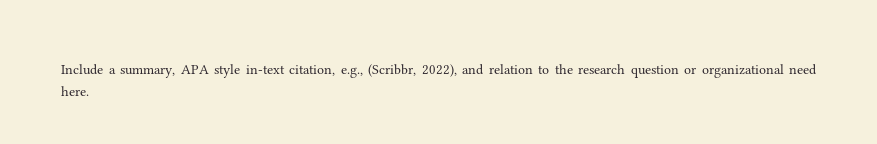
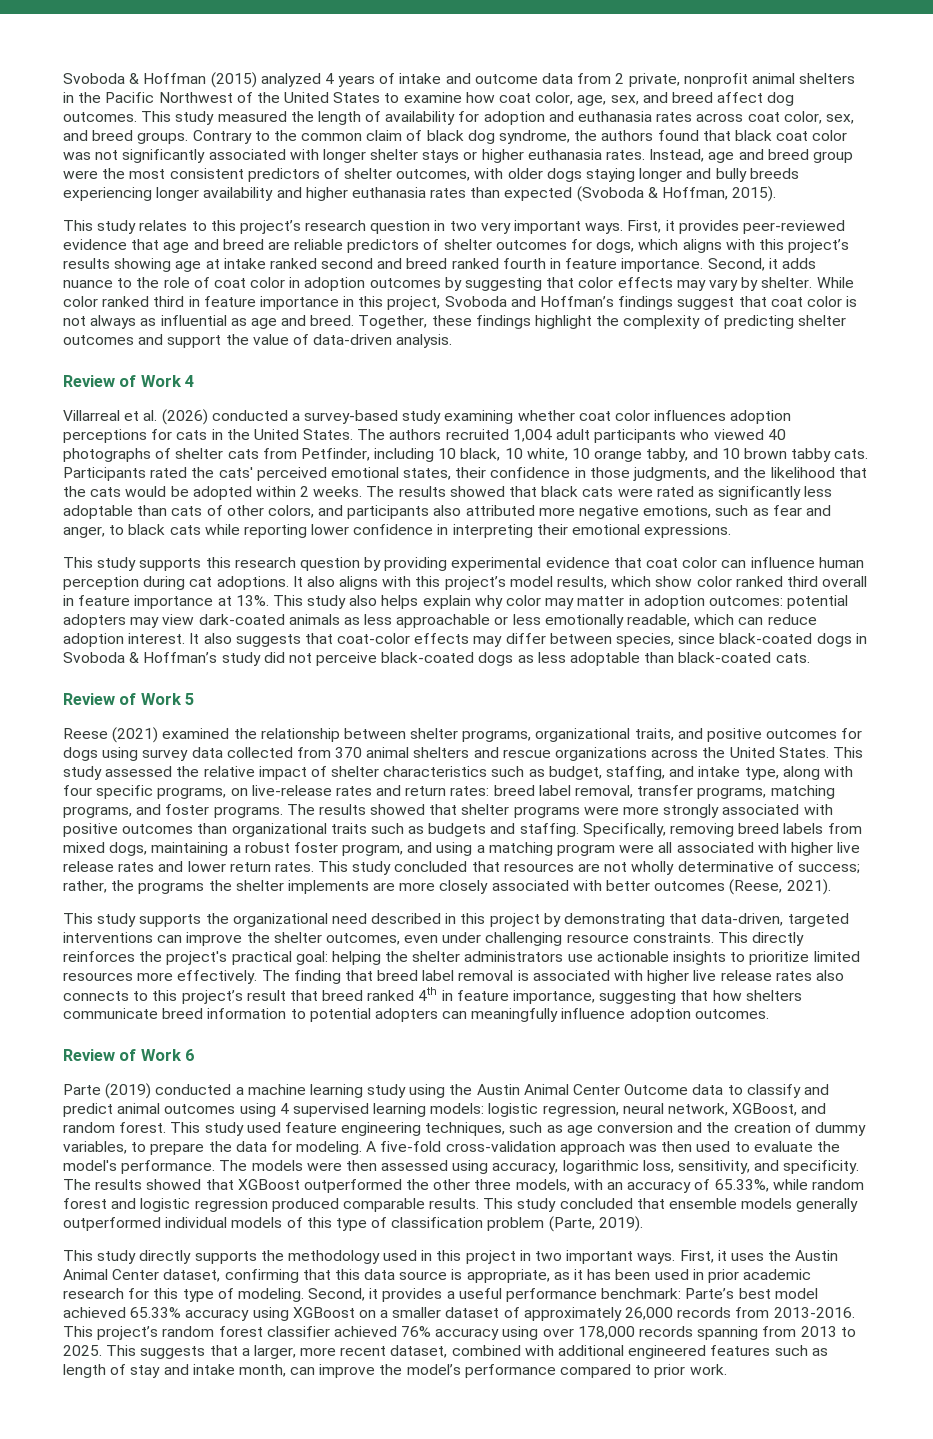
- Include a summary, APA style in-text citation, e.g., (Scribbr, 2022), and relation to the research question or organizational need here.
+ Svoboda & Hoffman (2015) analyzed 4 years of intake and outcome data from 2 private, nonprofit animal shelters in the Pacific Northwest of the United States to examine how coat color, age, sex, and breed affect dog outcomes. This study measured the length of availability for adoption and euthanasia rates across coat color, sex, and breed groups. Contrary to the common claim of black dog syndrome, the authors found that black coat color was not significantly associated with longer shelter stays or higher euthanasia rates. Instead, age and breed group were the most consistent predictors of shelter outcomes, with older dogs staying longer and bully breeds experiencing longer availability and higher euthanasia rates than expected (Svoboda & Hoffman, 2015).
+ This study relates to this project’s research question in two very important ways. First, it provides peer-reviewed evidence that age and breed are reliable predictors of shelter outcomes for dogs, which aligns with this project’s results showing age at intake ranked second and breed ranked fourth in feature importance. Second, it adds nuance to the role of coat color in adoption outcomes by suggesting that color effects may vary by shelter. While color ranked third in feature importance in this project, Svoboda and Hoffman’s findings suggest that coat color is not always as influential as age and breed. Together, these findings highlight the complexity of predicting shelter outcomes and support the value of data-driven analysis.
+ Review of Work 4
+ Villarreal et al. (2026) conducted a survey-based study examining whether coat color influences adoption perceptions for cats in the United States. The authors recruited 1,004 adult participants who viewed 40 photographs of shelter cats from Petfinder, including 10 black, 10 white, 10 orange tabby, and 10 brown tabby cats. Participants rated the cats' perceived emotional states, their confidence in those judgments, and the likelihood that the cats would be adopted within 2 weeks. The results showed that black cats were rated as significantly less adoptable than cats of other colors, and participants also attributed more negative emotions, such as fear and anger, to black cats while reporting lower confidence in interpreting their emotional expressions.
+ This study supports this research question by providing experimental evidence that coat color can influence human perception during cat adoptions. It also aligns with this project’s model results, which show color ranked third overall in feature importance at 13%. This study also helps explain why color may matter in adoption outcomes: potential adopters may view dark-coated animals as less approachable or less emotionally readable, which can reduce adoption interest. It also suggests that coat-color effects may differ between species, since black-coated dogs in Svoboda & Hoffman’s study did not perceive black-coated dogs as less adoptable than black-coated cats.
+ Review of Work 5
+ Reese (2021) examined the relationship between shelter programs, organizational traits, and positive outcomes for dogs using survey data collected from 370 animal shelters and rescue organizations across the United States. This study assessed the relative impact of shelter characteristics such as budget, staffing, and intake type, along with four specific programs, on live-release rates and return rates: breed label removal, transfer programs, matching programs, and foster programs. The results showed that shelter programs were more strongly associated with positive outcomes than organizational traits such as budgets and staffing. Specifically, removing breed labels from mixed dogs, maintaining a robust foster program, and using a matching program were all associated with higher live release rates and lower return rates. This study concluded that resources are not wholly determinative of success; rather, the programs the shelter implements are more closely associated with better outcomes (Reese, 2021).
+ This study supports the organizational need described in this project by demonstrating that data-driven, targeted interventions can improve the shelter outcomes, even under challenging resource constraints. This directly reinforces the project's practical goal: helping the shelter administrators use actionable insights to prioritize limited resources more effectively. The finding that breed label removal is associated with higher live release rates also connects to this project’s result that breed ranked 4th in feature importance, suggesting that how shelters communicate breed information to potential adopters can meaningfully influence adoption outcomes.
+ Review of Work 6
+ Parte (2019) conducted a machine learning study using the Austin Animal Center Outcome data to classify and predict animal outcomes using 4 supervised learning models: logistic regression, neural network, XGBoost, and random forest. This study used feature engineering techniques, such as age conversion and the creation of dummy variables, to prepare the data for modeling. A five-fold cross-validation approach was then used to evaluate the model's performance. The models were then assessed using accuracy, logarithmic loss, sensitivity, and specificity. The results showed that XGBoost outperformed the other three models, with an accuracy of 65.33%, while random forest and logistic regression produced comparable results. This study concluded that ensemble models generally outperformed individual models of this type of classification problem (Parte, 2019).
+ This study directly supports the methodology used in this project in two important ways. First, it uses the Austin Animal Center dataset, confirming that this data source is appropriate, as it has been used in prior academic research for this type of modeling. Second, it provides a useful performance benchmark: Parte’s best model achieved 65.33% accuracy using XGBoost on a smaller dataset of approximately 26,000 records from 2013-2016. This project’s random forest classifier achieved 76% accuracy using over 178,000 records spanning from 2013 to 2025. This suggests that a larger, more recent dataset, combined with additional engineered features such as length of stay and intake month, can improve the model’s performance compared to prior work.

